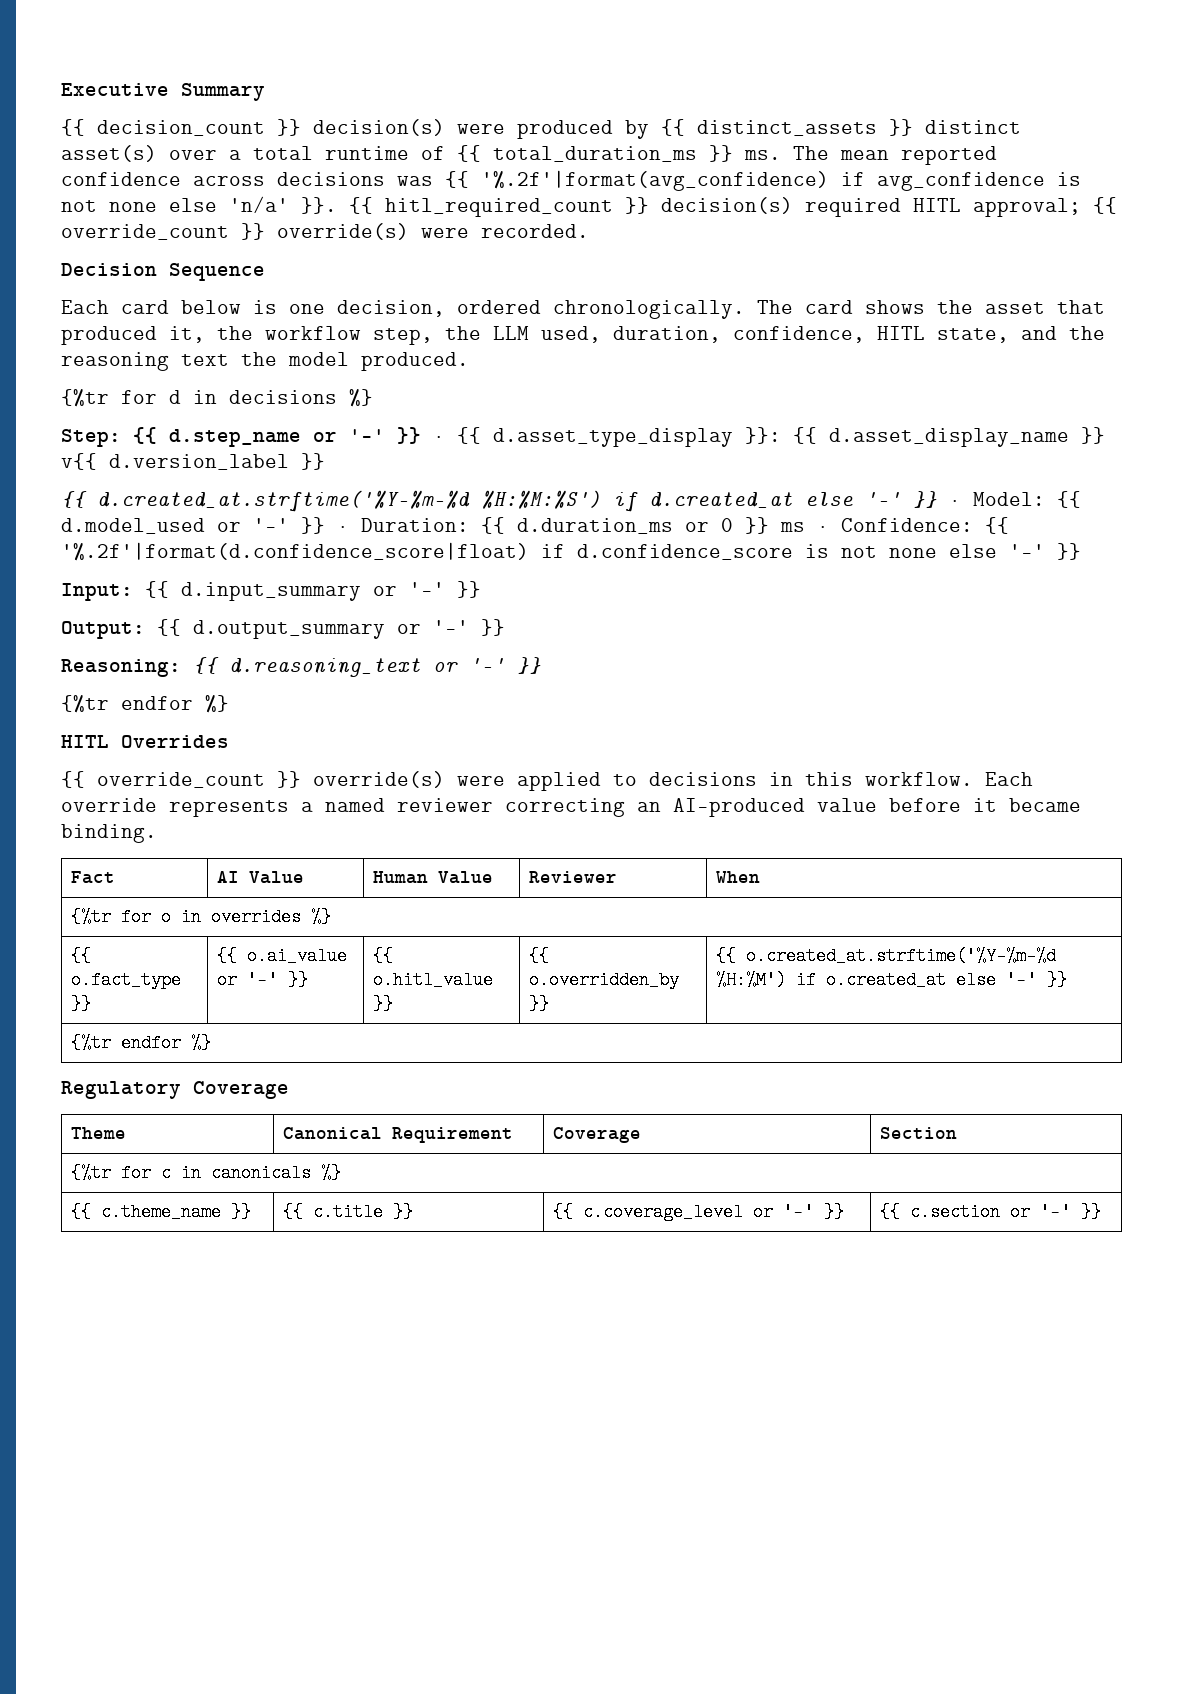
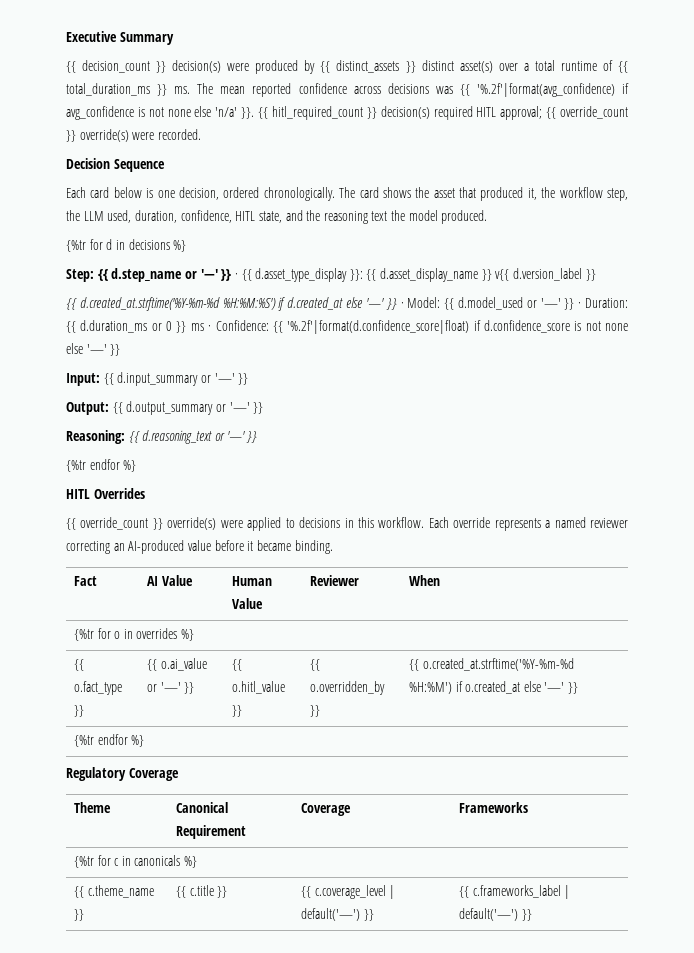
- Theme | Canonical Requirement | Coverage | Section
+ Theme | Canonical Requirement | Coverage | Frameworks
- {{ c.theme_name }} | {{ c.title }} | {{ c.coverage_level or '—' }} | {{ c.section or '—' }}
+ {{ c.theme_name }} | {{ c.title }} | {{ c.coverage_level | default('—') }} | {{ c.frameworks_label | default('—') }}

